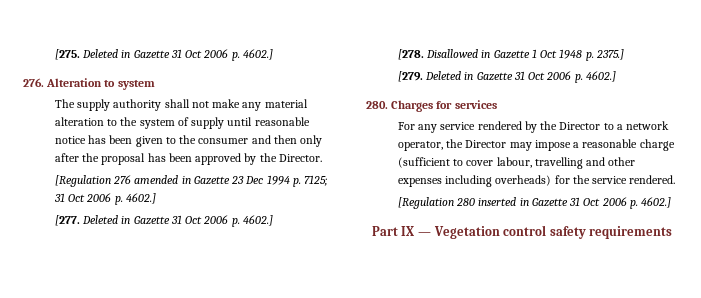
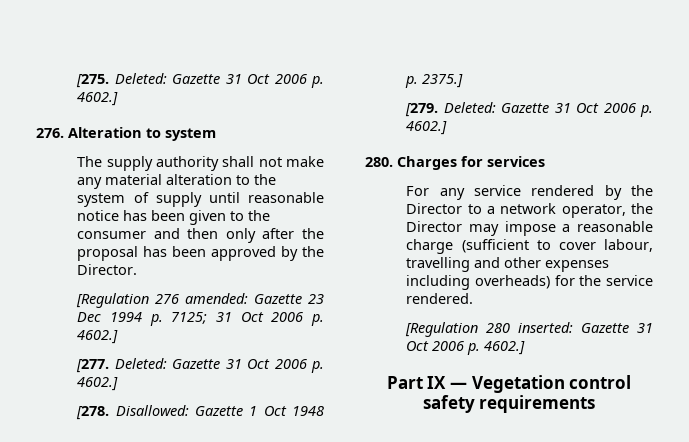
- [275. Deleted in Gazette 31 Oct 2006 p. 4602.]
+ [275. Deleted: Gazette 31 Oct 2006 p. 4602.]
- [Regulation 276 amended in Gazette 23 Dec 1994 p. 7125; 31 Oct 2006 p. 4602.]
+ [Regulation 276 amended: Gazette 23 Dec 1994 p. 7125; 31 Oct 2006 p. 4602.]
- [277. Deleted in Gazette 31 Oct 2006 p. 4602.]
+ [277. Deleted: Gazette 31 Oct 2006 p. 4602.]
- [278. Disallowed in Gazette 1 Oct 1948 p. 2375.]
+ [278. Disallowed: Gazette 1 Oct 1948 p. 2375.]
- [279. Deleted in Gazette 31 Oct 2006 p. 4602.]
+ [279. Deleted: Gazette 31 Oct 2006 p. 4602.]
- [Regulation 280 inserted in Gazette 31 Oct 2006 p. 4602.]
+ [Regulation 280 inserted: Gazette 31 Oct 2006 p. 4602.]

